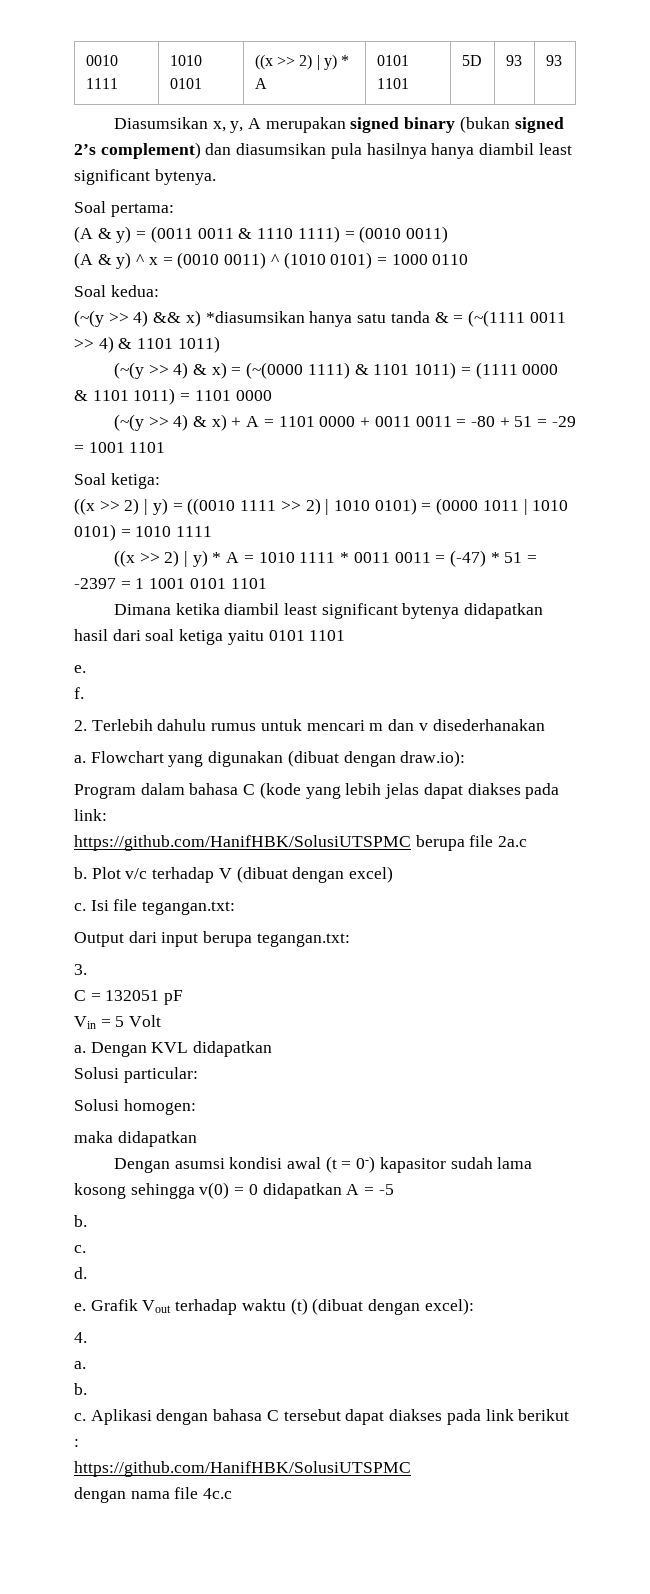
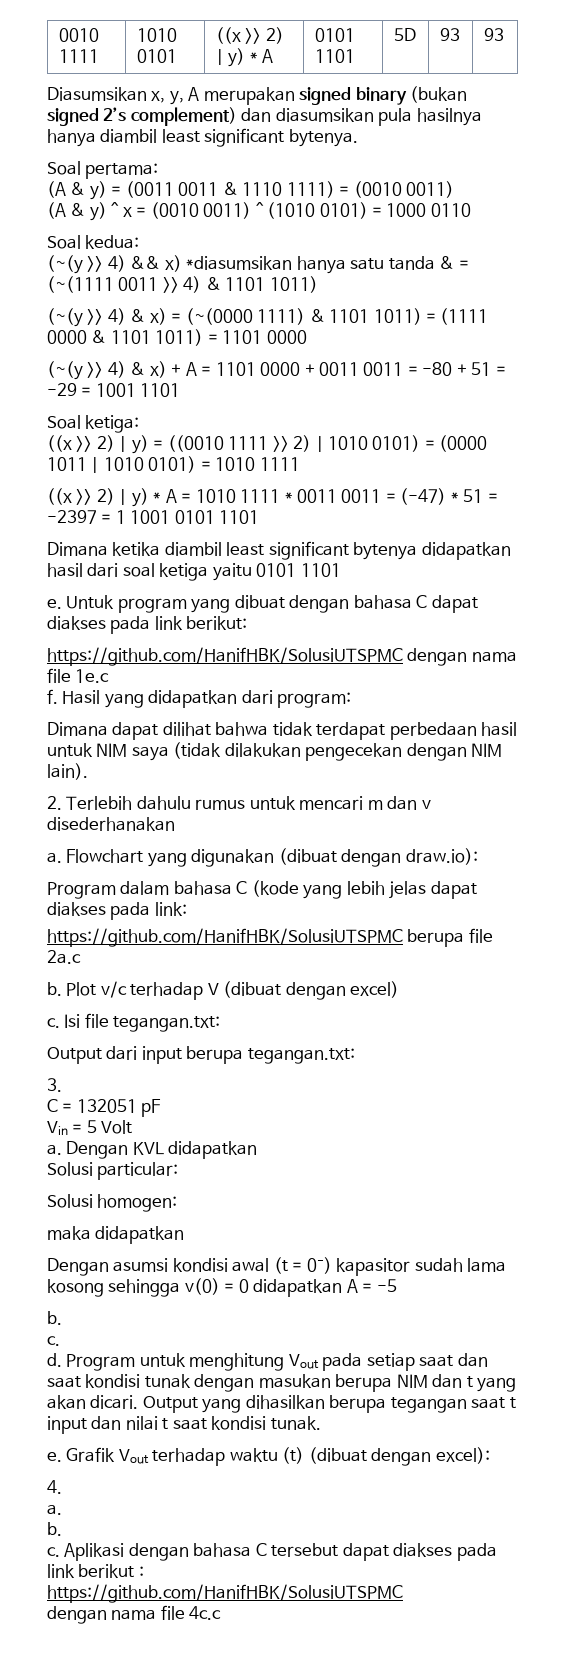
  Dimana ketika diambil least significant bytenya didapatkan hasil dari soal ketiga yaitu 0101 1101
- e.
- f.
+ e. Untuk program yang dibuat dengan bahasa C dapat diakses pada link berikut:
+ https://github.com/HanifHBK/SolusiUTSPMC dengan nama file 1e.c
+ f. Hasil yang didapatkan dari program:
+ Dimana dapat dilihat bahwa tidak terdapat perbedaan hasil untuk NIM saya (tidak dilakukan pengecekan dengan NIM lain).
+ Program untuk menghitung Vout pada setiap saat dan saat kondisi tunak dengan masukan berupa NIM dan t yang akan dicari. Output yang dihasilkan berupa tegangan saat t input dan nilai t saat kondisi tunak.

